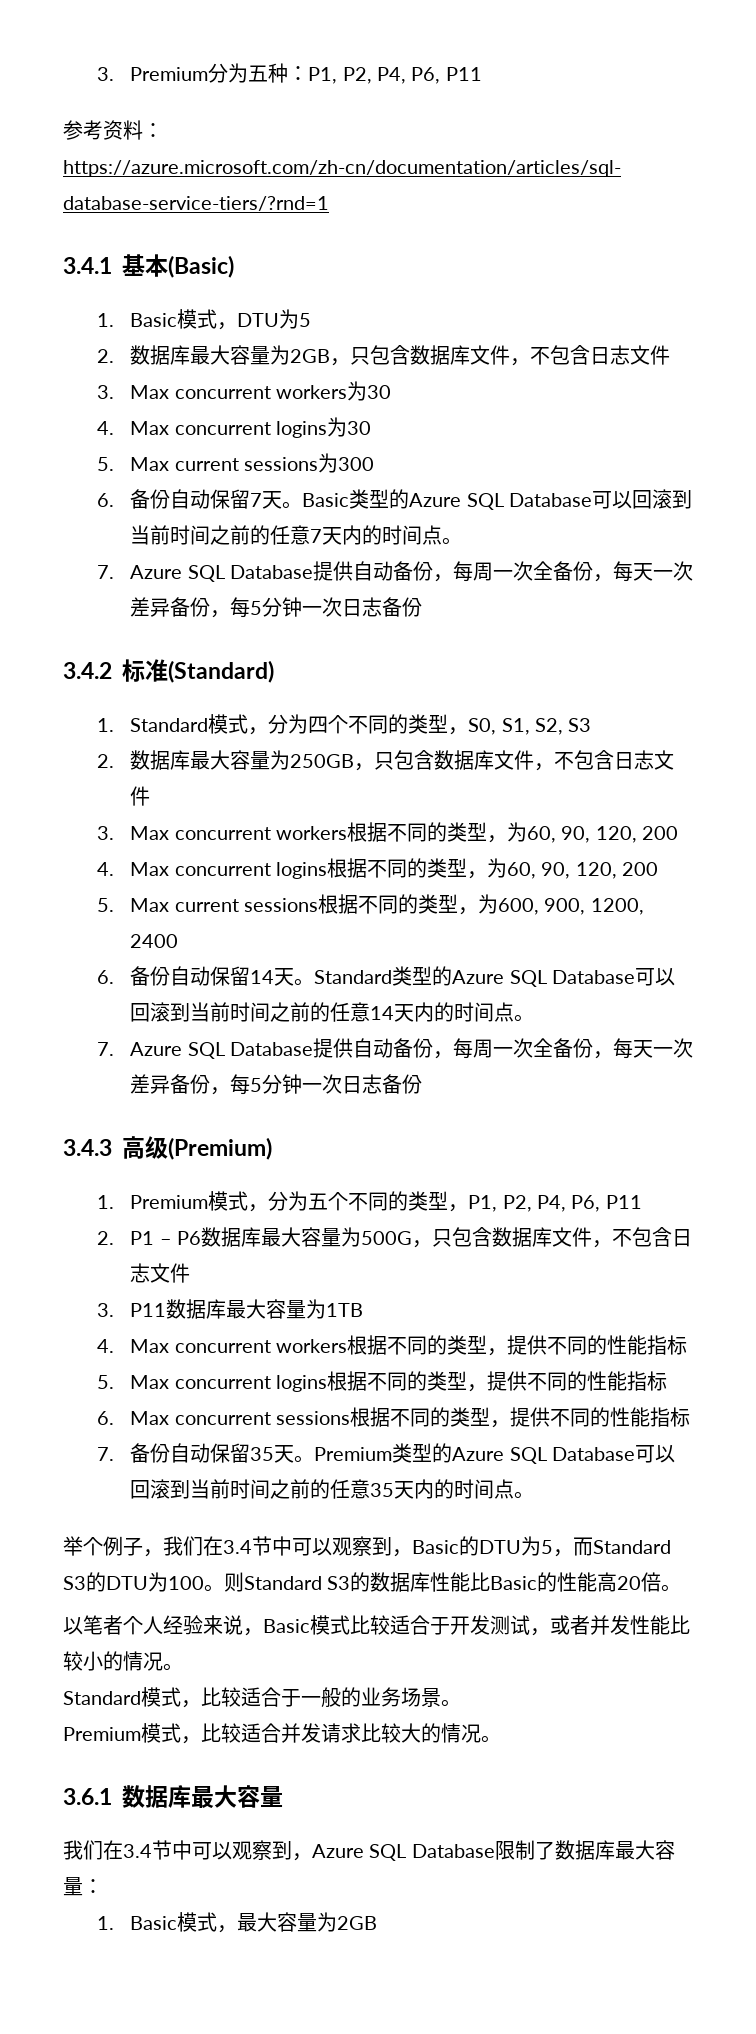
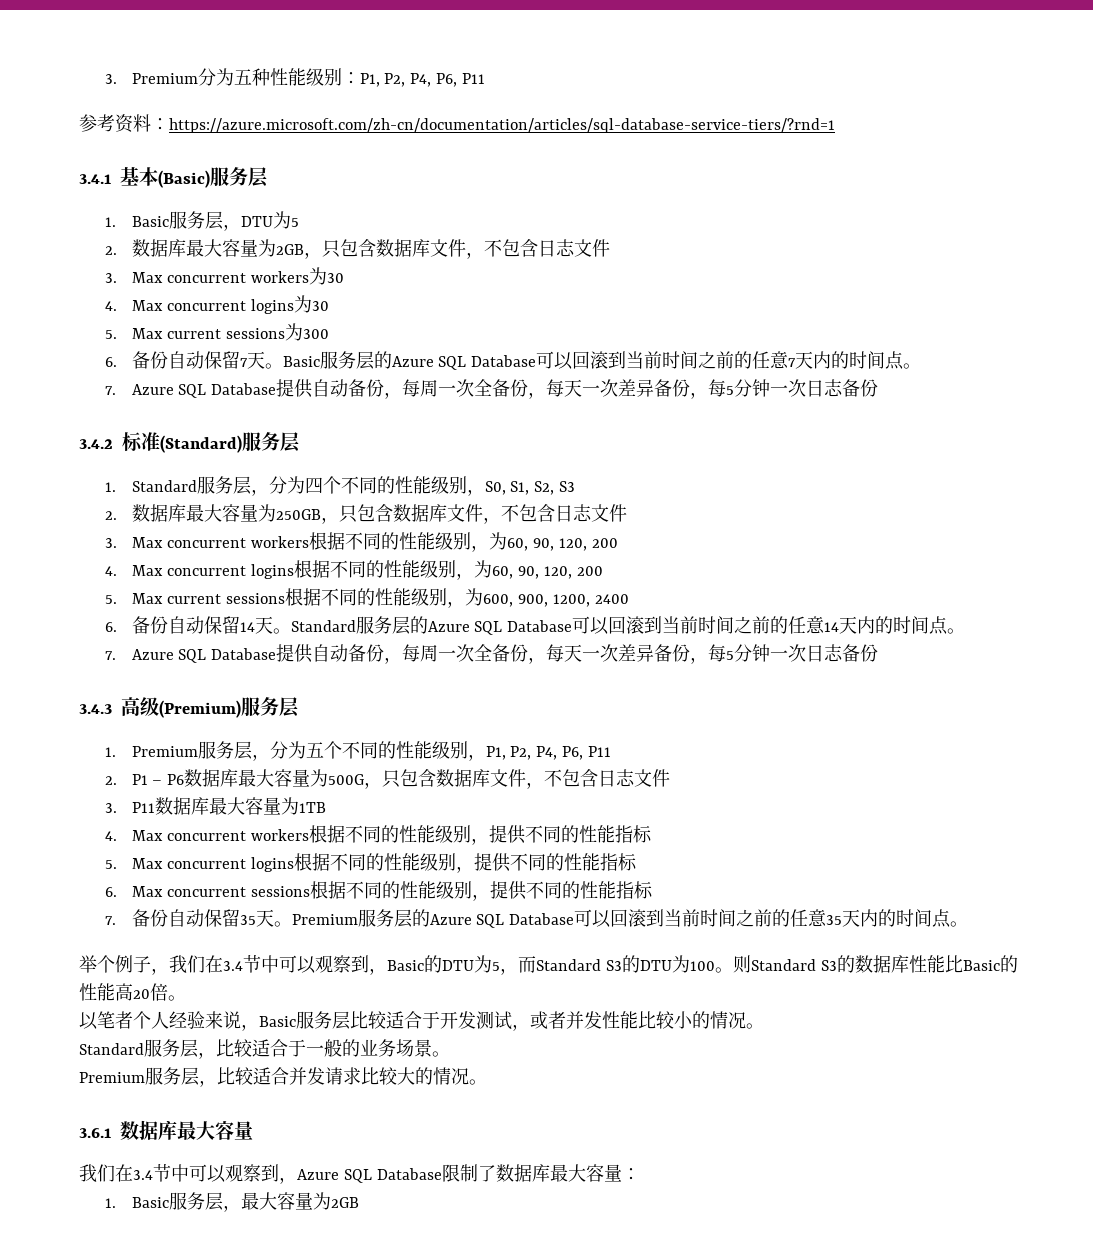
- 3. Premium分为五种：P1, P2, P4, P6, P11
+ 3. Premium分为五种性能级别：P1, P2, P4, P6, P11
- 3.4.1基本(Basic)
- 1. Basic模式，DTU为5
+ 3.4.1基本(Basic)服务层
+ 1. Basic服务层，DTU为5
- Basic类型的Azure SQL Database可以回滚到当前时间之前的任意7天内的时间点。
+ Basic服务层的Azure SQL Database可以回滚到当前时间之前的任意7天内的时间点。
- 3.4.2标准(Standard)
+ 3.4.2标准(Standard)服务层
- 1. Standard模式，分为四个不同的类型，S0, S1, S2, S3
+ 1. Standard服务层，分为四个不同的性能级别，S0, S1, S2, S3
- 3. Max concurrent workers根据不同的类型，为60, 90, 120, 200
+ 3. Max concurrent workers根据不同的性能级别，为60, 90, 120, 200
- 4. Max concurrent logins根据不同的类型，为60, 90, 120, 200
+ 4. Max concurrent logins根据不同的性能级别，为60, 90, 120, 200
- 5. Max current sessions根据不同的类型，为600, 900, 1200, 2400
+ 5. Max current sessions根据不同的性能级别，为600, 900, 1200, 2400
- Standard类型的Azure SQL Database可以回滚到当前时间之前的任意14天内的时间点。
+ Standard服务层的Azure SQL Database可以回滚到当前时间之前的任意14天内的时间点。
- 3.4.3高级(Premium)
+ 3.4.3高级(Premium)服务层
- 1. Premium模式，分为五个不同的类型，P1, P2, P4, P6, P11
+ 1. Premium服务层，分为五个不同的性能级别，P1, P2, P4, P6, P11
- 4. Max concurrent workers根据不同的类型，提供不同的性能指标
+ 4. Max concurrent workers根据不同的性能级别，提供不同的性能指标
- 5. Max concurrent logins根据不同的类型，提供不同的性能指标
+ 5. Max concurrent logins根据不同的性能级别，提供不同的性能指标
- 6. Max concurrent sessions根据不同的类型，提供不同的性能指标
+ 6. Max concurrent sessions根据不同的性能级别，提供不同的性能指标
- Premium类型的Azure SQL Database可以回滚到当前时间之前的任意35天内的时间点。
+ Premium服务层的Azure SQL Database可以回滚到当前时间之前的任意35天内的时间点。
- 以笔者个人经验来说，Basic模式比较适合于开发测试，或者并发性能比较小的情况。
+ 以笔者个人经验来说，Basic服务层比较适合于开发测试，或者并发性能比较小的情况。
- Standard模式，比较适合于一般的业务场景。
+ Standard服务层，比较适合于一般的业务场景。
- Premium模式，比较适合并发请求比较大的情况。
+ Premium服务层，比较适合并发请求比较大的情况。
- 1. Basic模式，最大容量为2GB
+ 1. Basic服务层，最大容量为2GB

